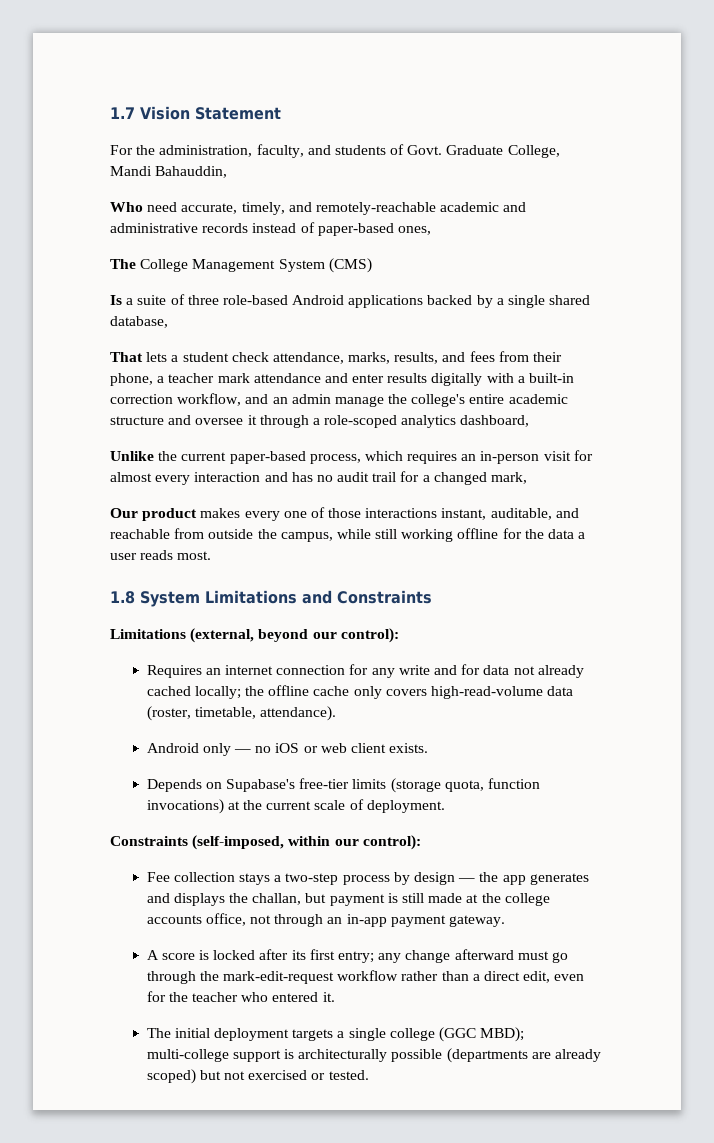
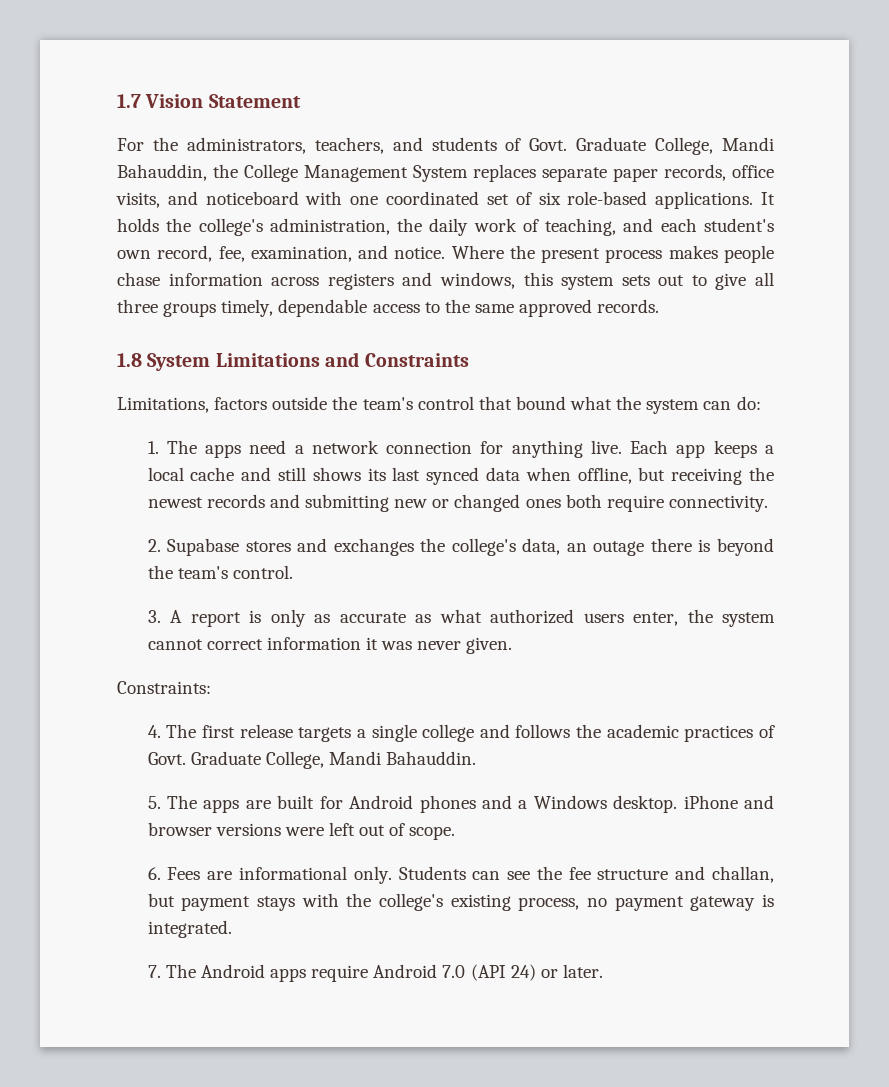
- For the administration, faculty, and students of Govt.
+ For the administrators, teachers, and students of Govt.
- Graduate College, Mandi Bahauddin,
- Who need accurate, timely, and remotely-reachable academic and administrative records instead of paper-based ones,
- The College Management System (CMS)
- Is a suite of three role-based Android applications backed by a single shared database,
- That lets a student check attendance, marks, results, and fees from their phone, a teacher mark attendance and enter results digitally with a built-in correction workflow, and an admin manage the college's entire academic structure and oversee it through a role-scoped analytics dashboard,
- Unlike the current paper-based process, which requires an in-person visit for almost every interaction and has no audit trail for a changed mark,
- Our product makes every one of those interactions instant, auditable, and reachable from outside the campus, while still working offline for the data a user reads most.
+ Graduate College, Mandi Bahauddin, the College Management System replaces separate paper records, office visits, and noticeboard with one coordinated set of six role-based applications. It holds the college's administration, the daily work of teaching, and each student's own record, fee, examination, and notice. Where the present process makes people chase information across registers and windows, this system sets out to give all three groups timely, dependable access to the same approved records.
- Limitations (external, beyond our control):
- Requires an internet connection for any write and for data not already cached locally; the offline cache only covers high-read-volume data (roster, timetable, attendance).
- Android only — no iOS or web client exists.
- Depends on Supabase's free-tier limits (storage quota, function invocations) at the current scale of deployment.
- Constraints (self-imposed, within our control):
- Fee collection stays a two-step process by design — the app generates and displays the challan, but payment is still made at the college accounts office, not through an in-app payment gateway.
- A score is locked after its first entry; any change afterward must go through the mark-edit-request workflow rather than a direct edit, even for the teacher who entered it.
- The initial deployment targets a single college (GGC MBD); multi-college support is architecturally possible (departments are already scoped) but not exercised or tested.
+ Limitations, factors outside the team's control that bound what the system can do:
+ 1. The apps need a network connection for anything live. Each app keeps a local cache and still shows its last synced data when offline, but receiving the newest records and submitting new or changed ones both require connectivity.
+ 2. Supabase stores and exchanges the college's data, an outage there is beyond the team's control.
+ 3. A report is only as accurate as what authorized users enter, the system cannot correct information it was never given.
+ Constraints:
+ 4. The first release targets a single college and follows the academic practices of Govt. Graduate College, Mandi Bahauddin.
+ 5. The apps are built for Android phones and a Windows desktop. iPhone and browser versions were left out of scope.
+ 6. Fees are informational only. Students can see the fee structure and challan, but payment stays with the college's existing process, no payment gateway is integrated.
+ 7. The Android apps require Android 7.0 (API 24) or later.

